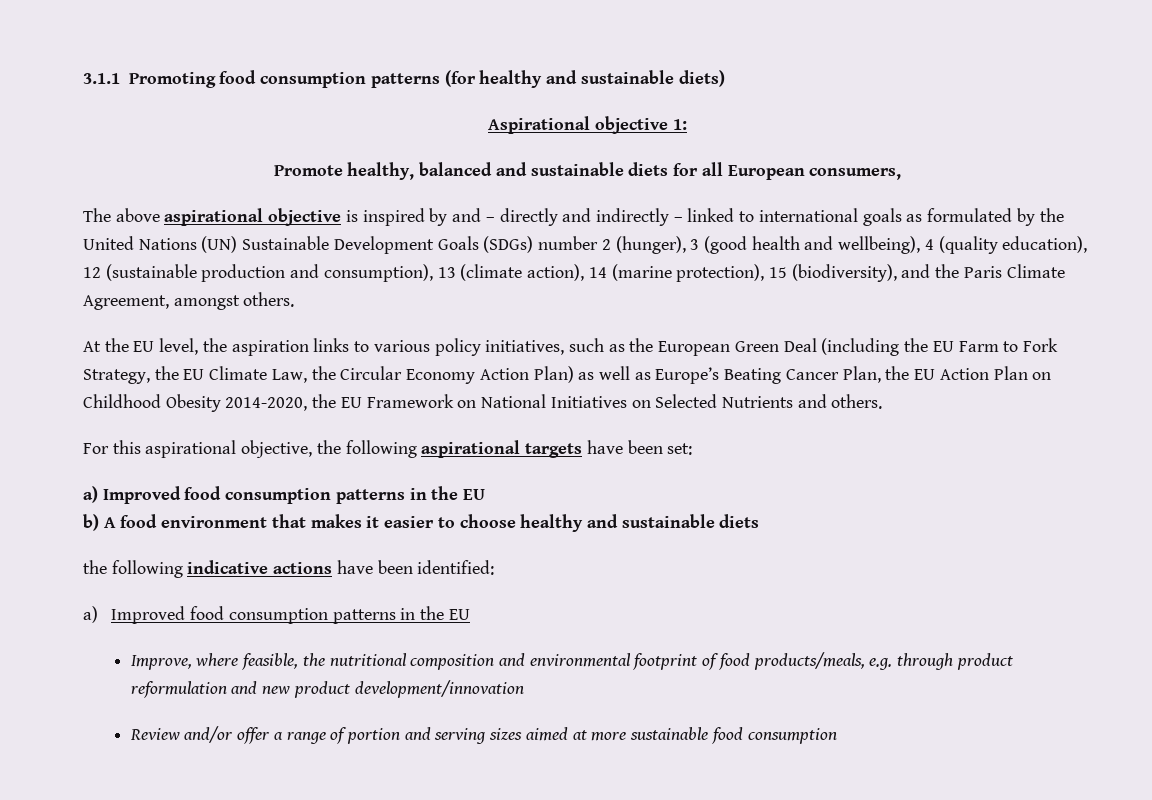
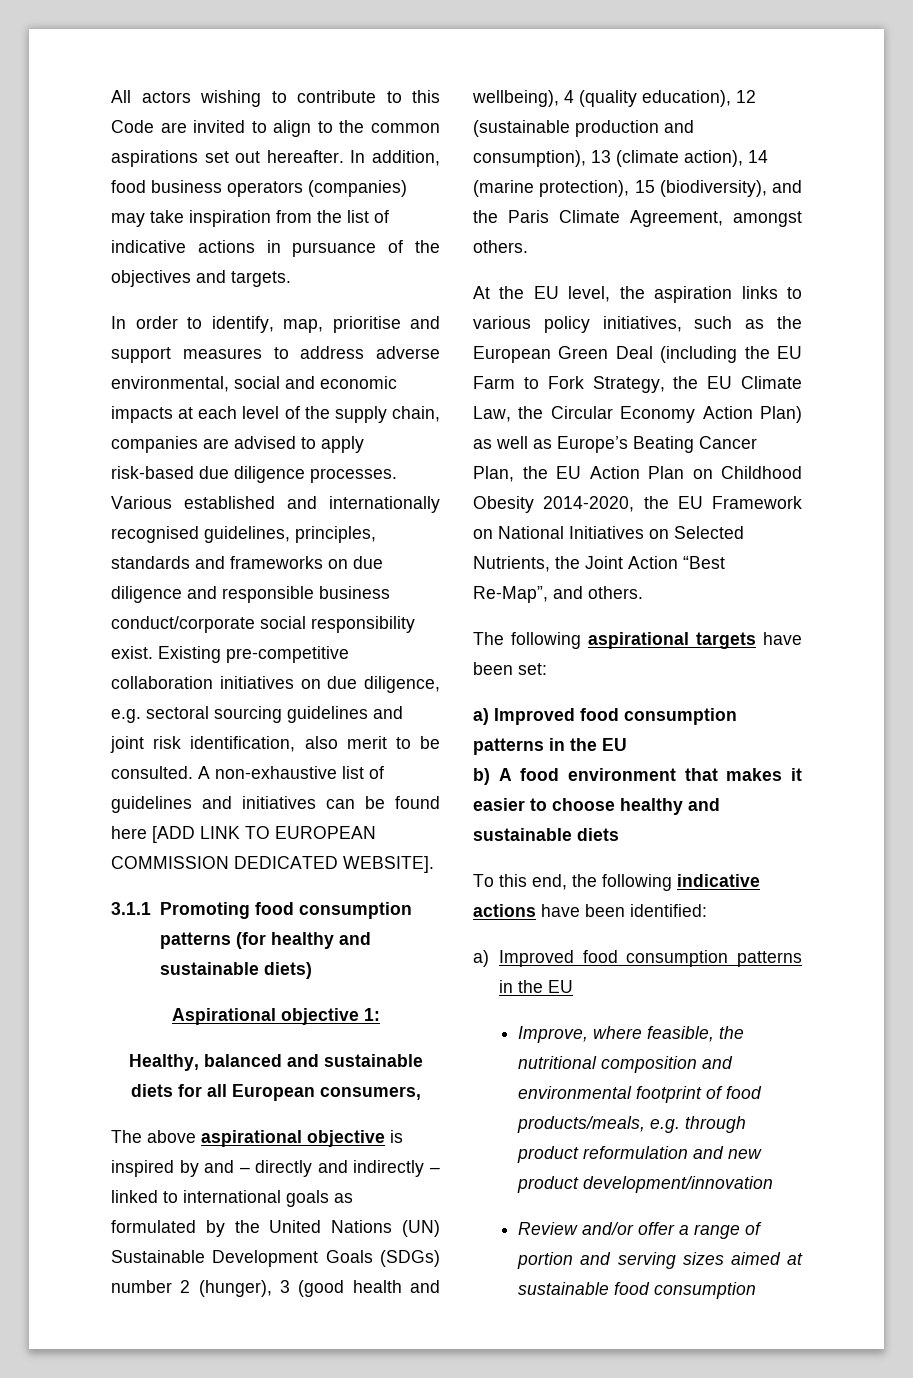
+ All actors wishing to contribute to this Code are invited to align to the common aspirations set out hereafter. In addition, food business operators (companies) may take inspiration from the list of indicative actions in pursuance of the objectives and targets.
+ In order to identify, map, prioritise and support measures to address adverse environmental, social and economic impacts at each level of the supply chain, companies are advised to apply risk-based due diligence processes. Various established and internationally recognised guidelines, principles, standards and frameworks on due diligence and responsible business conduct/corporate social responsibility exist. Existing pre-competitive collaboration initiatives on due diligence, e.g. sectoral sourcing guidelines and joint risk identification, also merit to be consulted. A non-exhaustive list of guidelines and initiatives can be found here [ADD LINK TO EUROPEAN COMMISSION DEDICATED WEBSITE].
- Promote healthy, balanced and sustainable diets for all European consumers,
+ Healthy, balanced and sustainable diets for all European consumers,
- At the EU level, the aspiration links to various policy initiatives, such as the European Green Deal (including the EU Farm to Fork Strategy, the EU Climate Law, the Circular Economy Action Plan) as well as Europe’s Beating Cancer Plan, the EU Action Plan on Childhood Obesity 2014-2020, the EU Framework on National Initiatives on Selected Nutrients and others.
- For this aspirational objective, the following aspirational targets have been set:
+ At the EU level, the aspiration links to various policy initiatives, such as the European Green Deal (including the EU Farm to Fork Strategy, the EU Climate Law, the Circular Economy Action Plan) as well as Europe’s Beating Cancer Plan, the EU Action Plan on Childhood Obesity 2014-2020, the EU Framework on National Initiatives on Selected Nutrients, the Joint Action “Best Re-Map”, and others.
+ The following aspirational targets have been set:
- the following indicative actions have been identified:
+ To this end, the following indicative actions have been identified:
- Review and/or offer a range of portion and serving sizes aimed at more sustainable food consumption
+ Review and/or offer a range of portion and serving sizes aimed at sustainable food consumption

